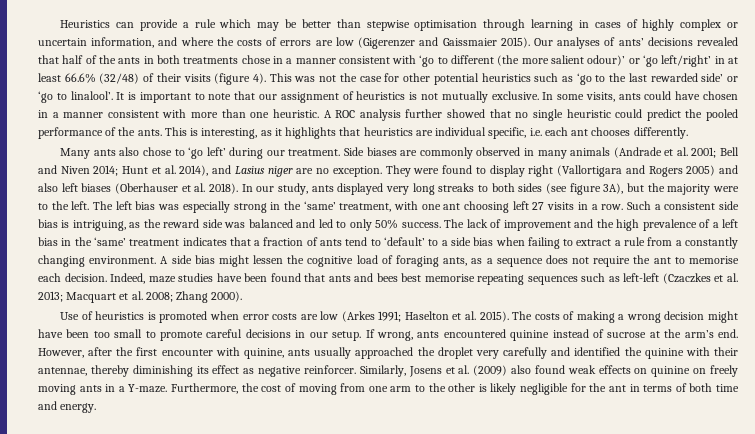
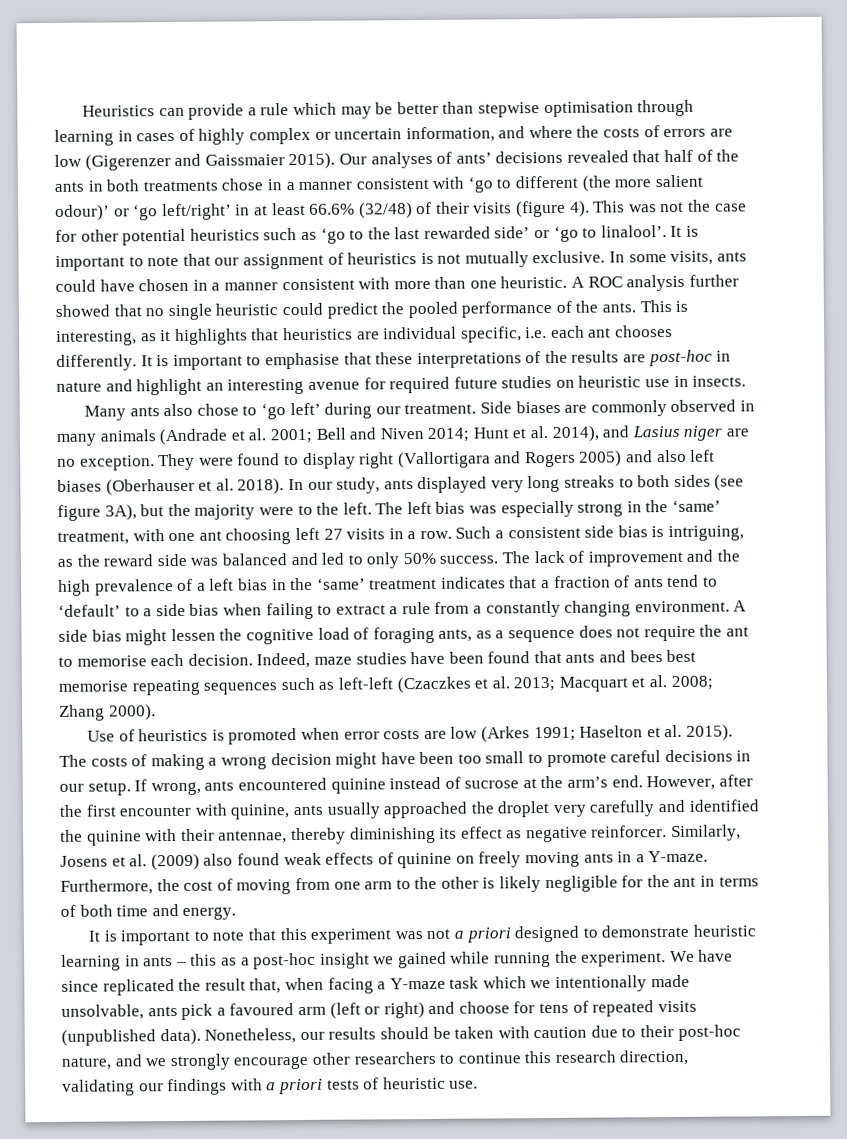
+ It is important to emphasise that these interpretations of the results are post-hoc in nature and highlight an interesting avenue for required future studies on heuristic use in insects.
- Similarly, Josens et al. (2009) also found weak effects on quinine on freely moving ants in a Y-maze.
+ Similarly, Josens et al. (2009) also found weak effects of quinine on freely moving ants in a Y-maze.
+ It is important to note that this experiment was not a priori designed to demonstrate heuristic learning in ants – this as a post-hoc insight we gained while running the experiment. We have since replicated the result that, when facing a Y-maze task which we intentionally made unsolvable, ants pick a favoured arm (left or right) and choose for tens of repeated visits (unpublished data). Nonetheless, our results should be taken with caution due to their post-hoc nature, and we strongly encourage other researchers to continue this research direction, validating our findings with a priori tests of heuristic use.

